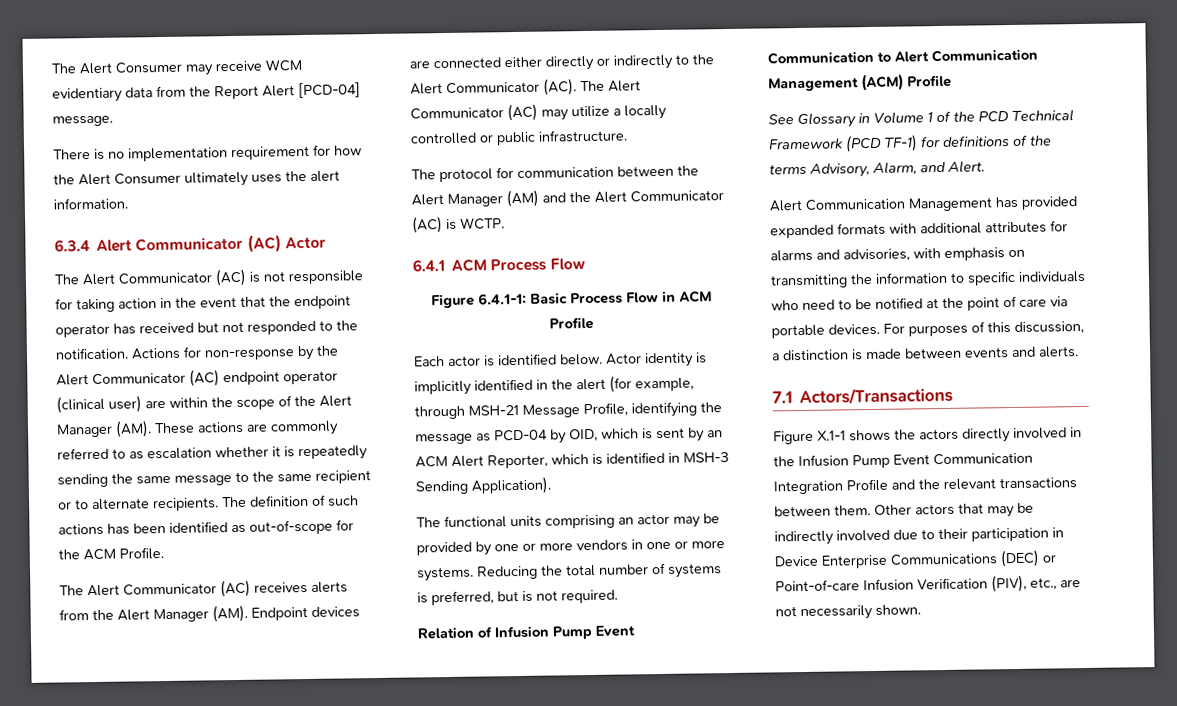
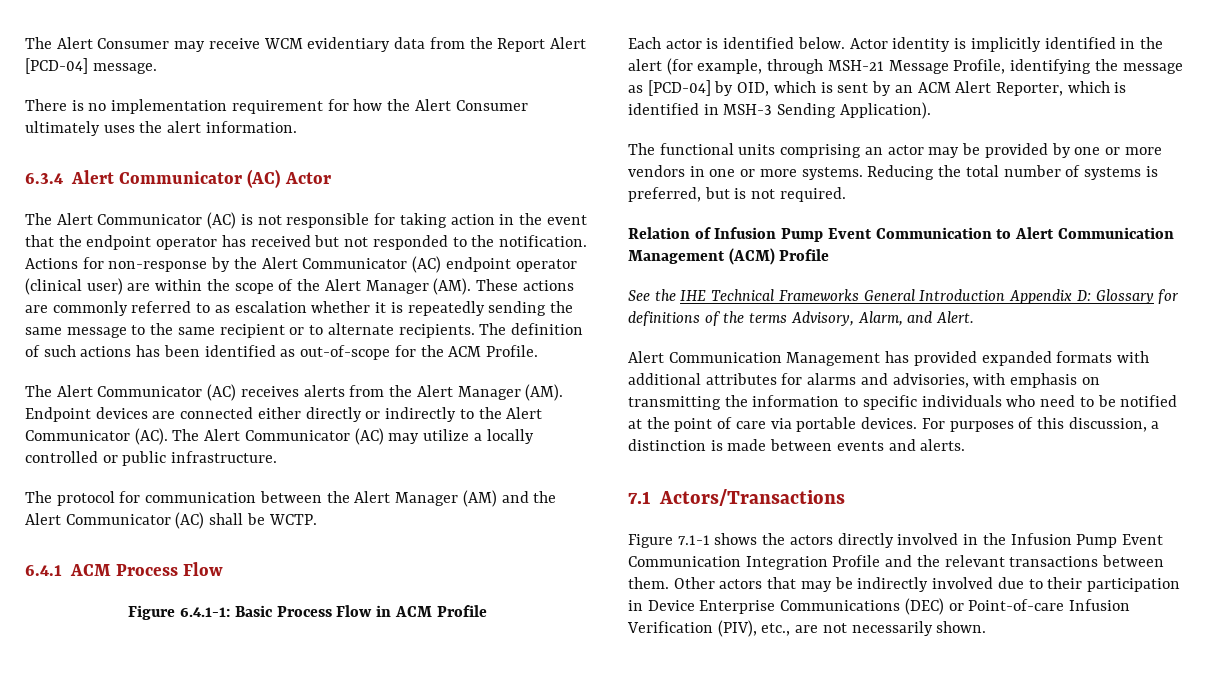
- The protocol for communication between the Alert Manager (AM) and the Alert Communicator (AC) is WCTP.
+ The protocol for communication between the Alert Manager (AM) and the Alert Communicator (AC) shall be WCTP.
- Actor identity is implicitly identified in the alert (for example, through MSH-21 Message Profile, identifying the message as PCD-04 by OID, which is sent by an ACM Alert Reporter, which is identified in MSH-3 Sending Application).
+ Actor identity is implicitly identified in the alert (for example, through MSH-21 Message Profile, identifying the message as [PCD-04] by OID, which is sent by an ACM Alert Reporter, which is identified in MSH-3 Sending Application).
- See Glossary in Volume 1 of the PCD Technical Framework (PCD TF-1) for definitions of the terms Advisory, Alarm, and Alert.
+ See the IHE Technical Frameworks General Introduction Appendix D: Glossary for definitions of the terms Advisory, Alarm, and Alert.
- Figure X.1-1 shows the actors directly involved in the Infusion Pump Event Communication Integration Profile and the relevant transactions between them.
+ Figure 7.1-1 shows the actors directly involved in the Infusion Pump Event Communication Integration Profile and the relevant transactions between them.

